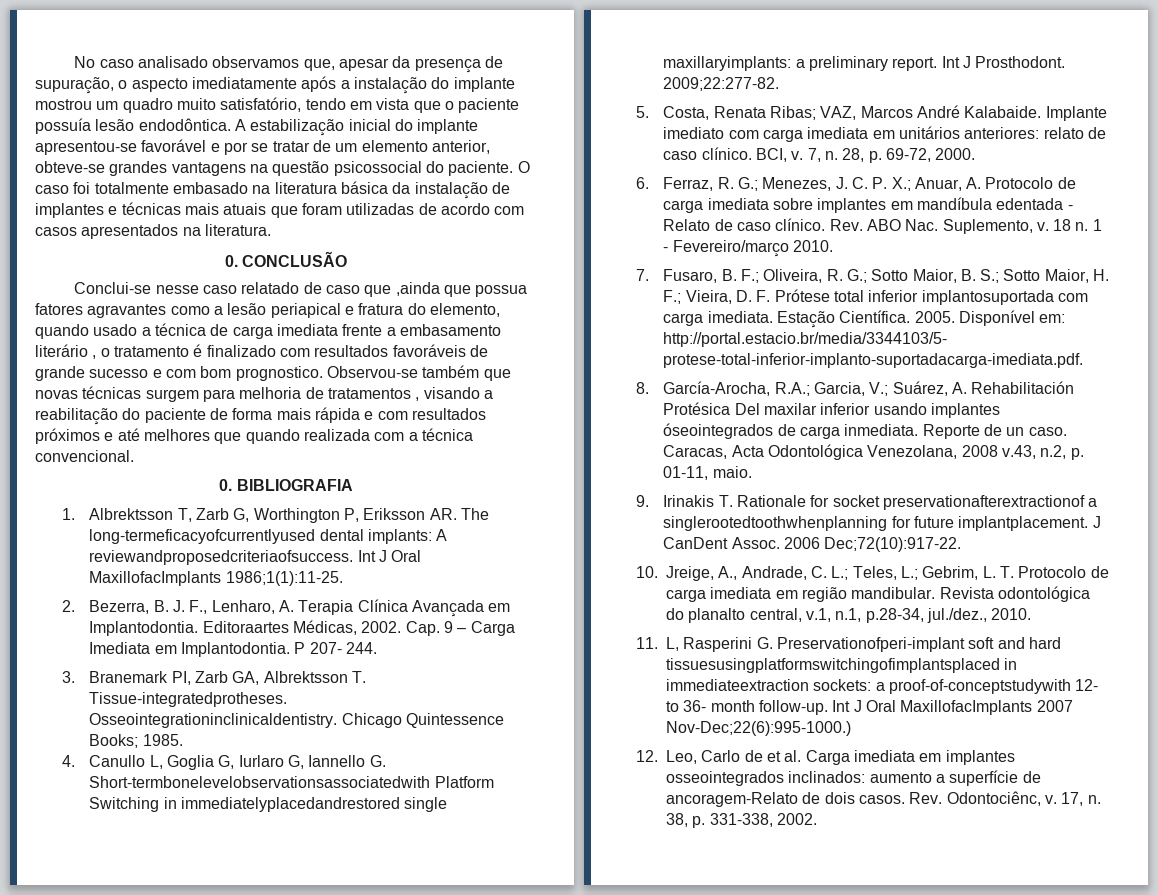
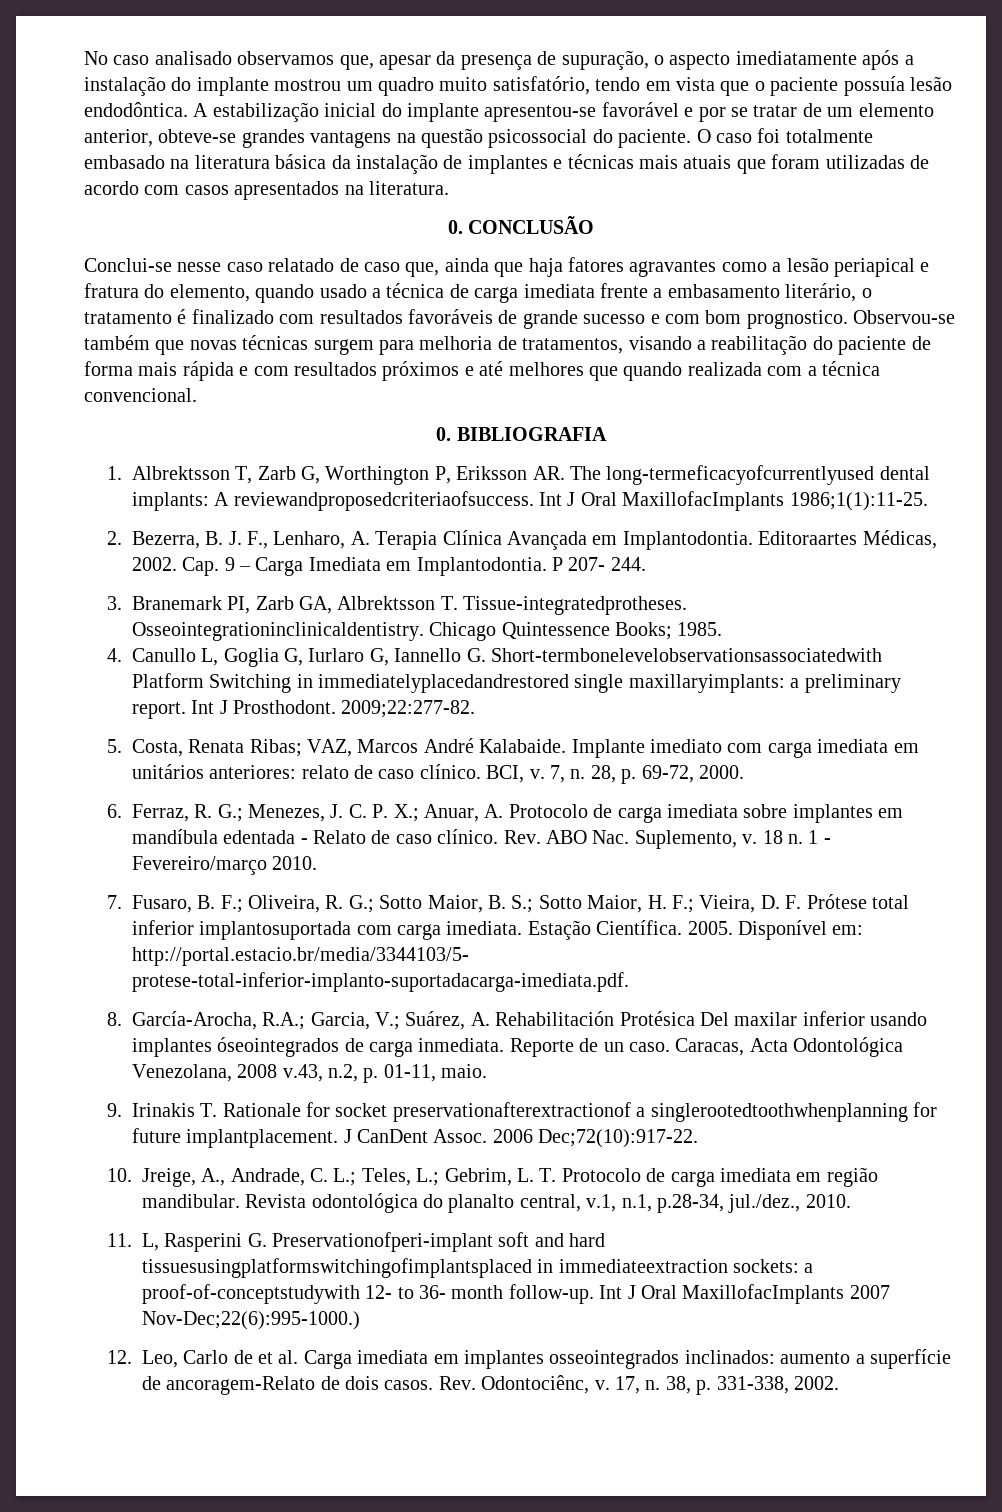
- Conclui-se nesse caso relatado de caso que ,ainda que possua fatores agravantes como a lesão periapical e fratura do elemento, quando usado a técnica de carga imediata frente a embasamento literário , o tratamento é finalizado com resultados favoráveis de grande sucesso e com bom prognostico.
+ Conclui-se nesse caso relatado de caso que, ainda que haja fatores agravantes como a lesão periapical e fratura do elemento, quando usado a técnica de carga imediata frente a embasamento literário, o tratamento é finalizado com resultados favoráveis de grande sucesso e com bom prognostico.
- Observou-se também que novas técnicas surgem para melhoria de tratamentos , visando a reabilitação do paciente de forma mais rápida e com resultados próximos e até melhores que quando realizada com a técnica convencional.
+ Observou-se também que novas técnicas surgem para melhoria de tratamentos, visando a reabilitação do paciente de forma mais rápida e com resultados próximos e até melhores que quando realizada com a técnica convencional.

